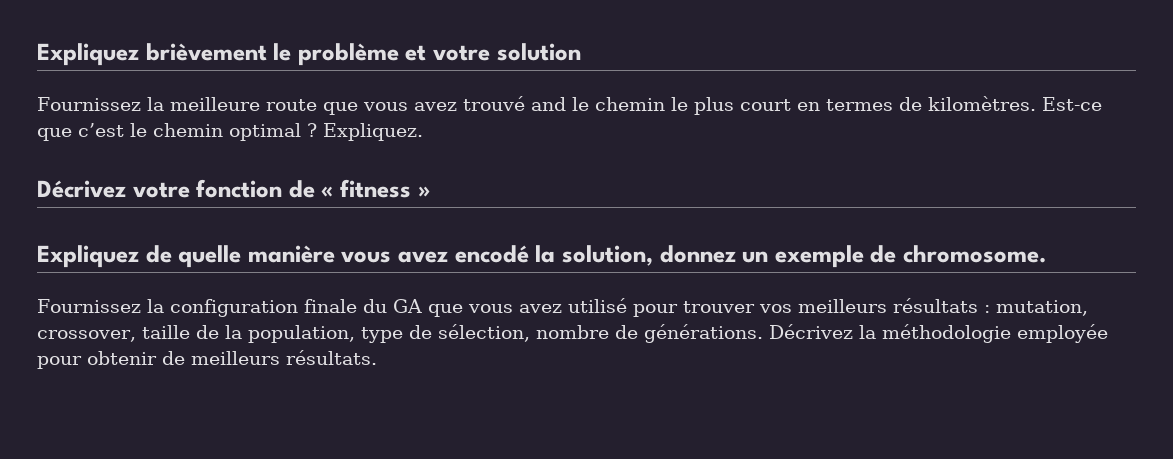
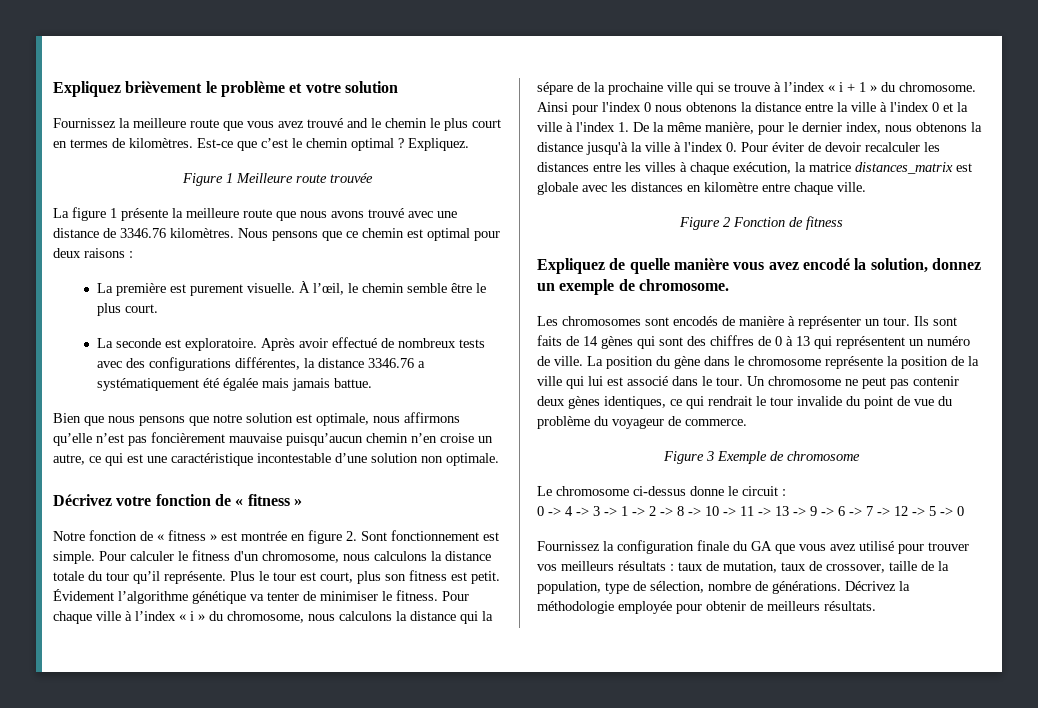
+ Figure 1 Meilleure route trouvée
+ La figure 1 présente la meilleure route que nous avons trouvé avec une distance de 3346.76 kilomètres. Nous pensons que ce chemin est optimal pour deux raisons :
+ La première est purement visuelle. À l’œil, le chemin semble être le plus court.
+ La seconde est exploratoire. Après avoir effectué de nombreux tests avec des configurations différentes, la distance 3346.76 a systématiquement été égalée mais jamais battue.
+ Bien que nous pensons que notre solution est optimale, nous affirmons qu’elle n’est pas foncièrement mauvaise puisqu’aucun chemin n’en croise un autre, ce qui est une caractéristique incontestable d’une solution non optimale.
+ Notre fonction de « fitness » est montrée en figure 2. Sont fonctionnement est simple. Pour calculer le fitness d'un chromosome, nous calculons la distance totale du tour qu’il représente. Plus le tour est court, plus son fitness est petit. Évidement l’algorithme génétique va tenter de minimiser le fitness. Pour chaque ville à l’index « i » du chromosome, nous calculons la distance qui la sépare de la prochaine ville qui se trouve à l’index « i + 1 » du chromosome. Ainsi pour l'index 0 nous obtenons la distance entre la ville à l'index 0 et la ville à l'index 1. De la même manière, pour le dernier index, nous obtenons la distance jusqu'à la ville à l'index 0. Pour éviter de devoir recalculer les distances entre les villes à chaque exécution, la matrice distances_matrix est globale avec les distances en kilomètre entre chaque ville.
+ Figure 2 Fonction de fitness
+ Les chromosomes sont encodés de manière à représenter un tour. Ils sont faits de 14 gènes qui sont des chiffres de 0 à 13 qui représentent un numéro de ville. La position du gène dans le chromosome représente la position de la ville qui lui est associé dans le tour. Un chromosome ne peut pas contenir deux gènes identiques, ce qui rendrait le tour invalide du point de vue du problème du voyageur de commerce.
+ Figure 3 Exemple de chromosome
+ Le chromosome ci-dessus donne le circuit :
+ 0 -> 4 -> 3 -> 1 -> 2 -> 8 -> 10 -> 11 -> 13 -> 9 -> 6 -> 7 -> 12 -> 5 -> 0
- Fournissez la configuration finale du GA que vous avez utilisé pour trouver vos meilleurs résultats : mutation, crossover, taille de la population, type de sélection, nombre de générations.
+ Fournissez la configuration finale du GA que vous avez utilisé pour trouver vos meilleurs résultats : taux de mutation, taux de crossover, taille de la population, type de sélection, nombre de générations.

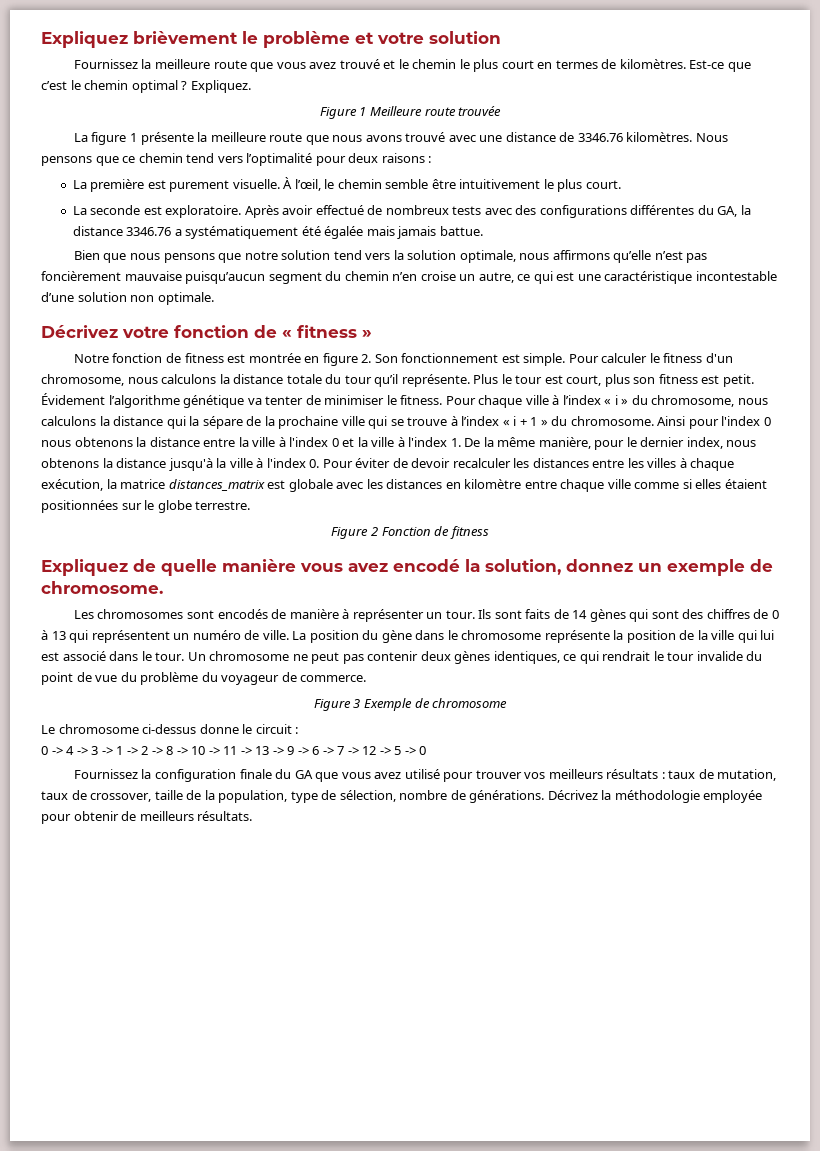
- Fournissez la meilleure route que vous avez trouvé and le chemin le plus court en termes de kilomètres.
+ Fournissez la meilleure route que vous avez trouvé et le chemin le plus court en termes de kilomètres.
- Nous pensons que ce chemin est optimal pour deux raisons :
+ Nous pensons que ce chemin tend vers l’optimalité pour deux raisons :
- À l’œil, le chemin semble être le plus court.
+ À l’œil, le chemin semble être intuitivement le plus court.
- Après avoir effectué de nombreux tests avec des configurations différentes, la distance 3346.76 a systématiquement été égalée mais jamais battue.
+ Après avoir effectué de nombreux tests avec des configurations différentes du GA, la distance 3346.76 a systématiquement été égalée mais jamais battue.
- Bien que nous pensons que notre solution est optimale, nous affirmons qu’elle n’est pas foncièrement mauvaise puisqu’aucun chemin n’en croise un autre, ce qui est une caractéristique incontestable d’une solution non optimale.
+ Bien que nous pensons que notre solution tend vers la solution optimale, nous affirmons qu’elle n’est pas foncièrement mauvaise puisqu’aucun segment du chemin n’en croise un autre, ce qui est une caractéristique incontestable d’une solution non optimale.
- Notre fonction de « fitness » est montrée en figure 2. Sont fonctionnement est simple.
+ Notre fonction de fitness est montrée en figure 2. Son fonctionnement est simple.
- Ainsi pour l'index 0 nous obtenons la distance entre la ville à l'index 0 et la ville à l'index 1. De la même manière, pour le dernier index, nous obtenons la distance jusqu'à la ville à l'index 0. Pour éviter de devoir recalculer les distances entre les villes à chaque exécution, la matrice distances_matrix est globale avec les distances en kilomètre entre chaque ville.
+ Ainsi pour l'index 0 nous obtenons la distance entre la ville à l'index 0 et la ville à l'index 1. De la même manière, pour le dernier index, nous obtenons la distance jusqu'à la ville à l'index 0. Pour éviter de devoir recalculer les distances entre les villes à chaque exécution, la matrice distances_matrix est globale avec les distances en kilomètre entre chaque ville comme si elles étaient positionnées sur le globe terrestre.

